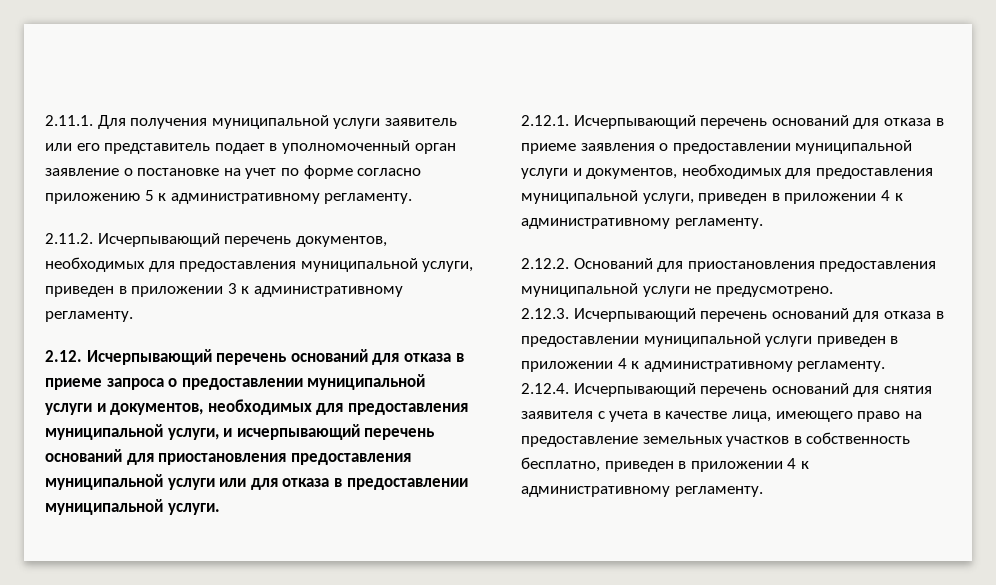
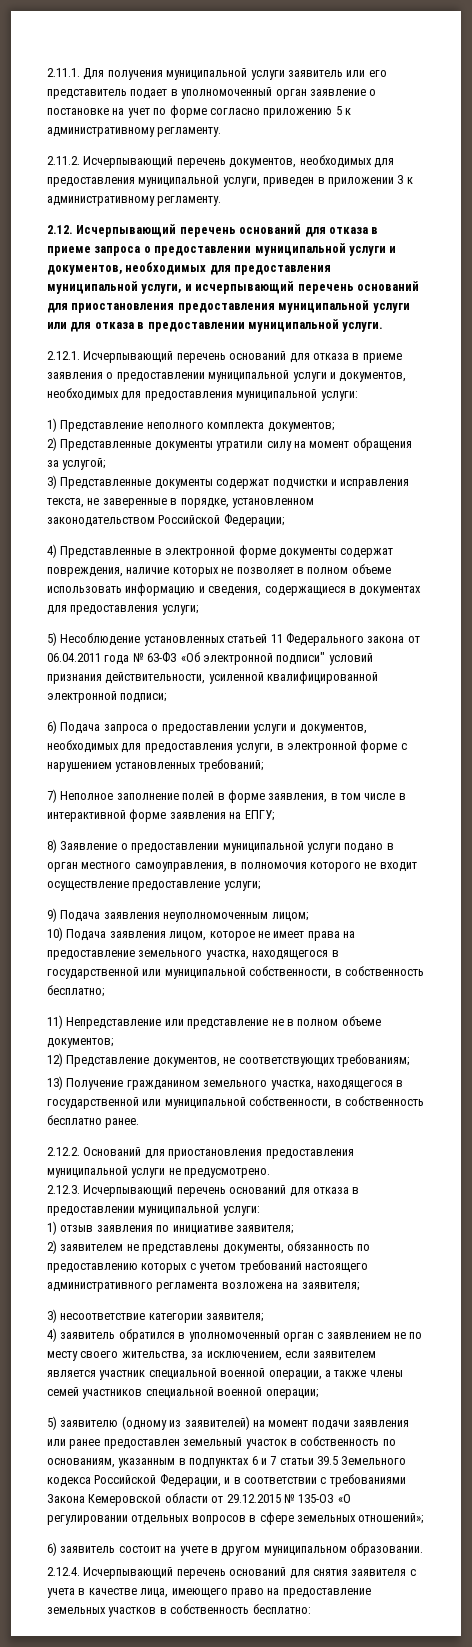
- 2.12.1. Исчерпывающий перечень оснований для отказа в приеме заявления о предоставлении муниципальной услуги и документов, необходимых для предоставления муниципальной услуги, приведен в приложении 4 к административному регламенту.
+ 2.12.1. Исчерпывающий перечень оснований для отказа в приеме заявления о предоставлении муниципальной услуги и документов, необходимых для предоставления муниципальной услуги:
+ 1) Представление неполного комплекта документов;
+ 2) Представленные документы утратили силу на момент обращения за услугой;
+ 3) Представленные документы содержат подчистки и исправления текста, не заверенные в порядке, установленном законодательством Российской Федерации;
+ 4) Представленные в электронной форме документы содержат повреждения, наличие которых не позволяет в полном объеме использовать информацию и сведения, содержащиеся в документах для предоставления услуги;
+ 5) Несоблюдение установленных статьей 11 Федерального закона от 06.04.2011 года № 63-ФЗ «Об электронной подписи" условий признания действительности, усиленной квалифицированной электронной подписи;
+ 6) Подача запроса о предоставлении услуги и документов, необходимых для предоставления услуги, в электронной форме с нарушением установленных требований;
+ 7) Неполное заполнение полей в форме заявления, в том числе в интерактивной форме заявления на ЕПГУ;
+ 8) Заявление о предоставлении муниципальной услуги подано в орган местного самоуправления, в полномочия которого не входит осуществление предоставление услуги;
+ 9) Подача заявления неуполномоченным лицом;
+ 10) Подача заявления лицом, которое не имеет права на предоставление земельного участка, находящегося в государственной или муниципальной собственности, в собственность бесплатно;
+ 11) Непредставление или представление не в полном объеме документов;
+ 12) Представление документов, не соответствующих требованиям;
+ 13) Получение гражданином земельного участка, находящегося в государственной или муниципальной собственности, в собственность бесплатно ранее.
- 2.12.3. Исчерпывающий перечень оснований для отказа в предоставлении муниципальной услуги приведен в приложении 4 к административному регламенту.
+ 2.12.3. Исчерпывающий перечень оснований для отказа в предоставлении муниципальной услуги:
+ 1) отзыв заявления по инициативе заявителя;
+ 2) заявителем не представлены документы, обязанность по предоставлению которых с учетом требований настоящего административного регламента возложена на заявителя;
+ 3) несоответствие категории заявителя;
+ 4) заявитель обратился в уполномоченный орган с заявлением не по месту своего жительства, за исключением, если заявителем является участник специальной военной операции, а также члены семей участников специальной военной операции;
+ 5) заявителю (одному из заявителей) на момент подачи заявления или ранее предоставлен земельный участок в собственность по основаниям, указанным в подпунктах 6 и 7 статьи 39.5 Земельного кодекса Российской Федерации, и в соответствии с требованиями Закона Кемеровской области от 29.12.2015 № 135-ОЗ «О регулировании отдельных вопросов в сфере земельных отношений»;
+ 6) заявитель состоит на учете в другом муниципальном образовании.
- 2.12.4. Исчерпывающий перечень оснований для снятия заявителя с учета в качестве лица, имеющего право на предоставление земельных участков в собственность бесплатно, приведен в приложении 4 к административному регламенту.
+ 2.12.4. Исчерпывающий перечень оснований для снятия заявителя с учета в качестве лица, имеющего право на предоставление земельных участков в собственность бесплатно:

